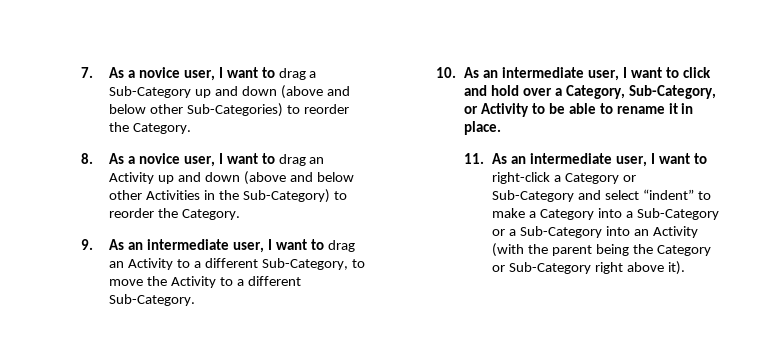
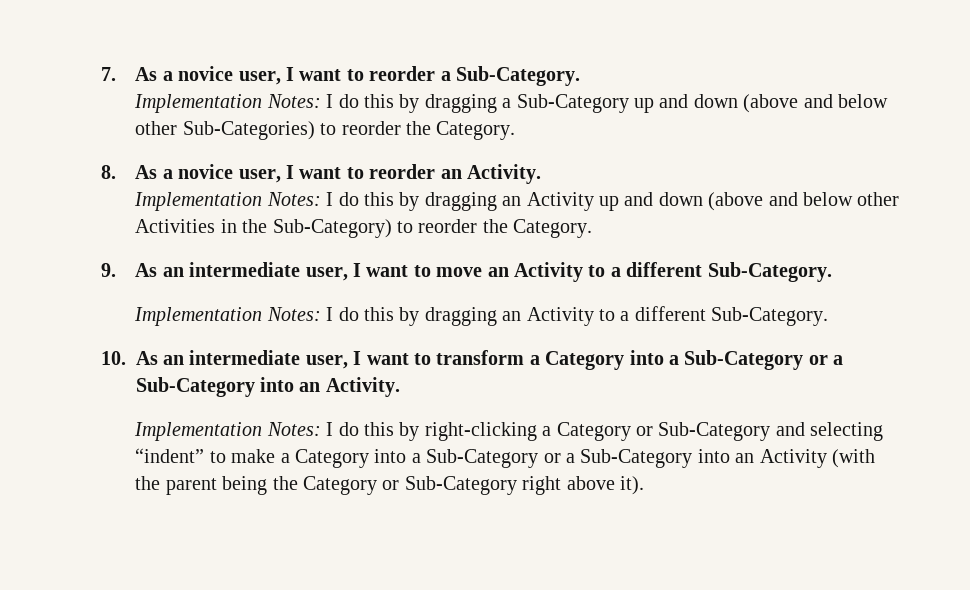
- 7. As a novice user, I want to drag a Sub-Category up and down (above and below other Sub-Categories) to reorder the Category.
+ 7. As a novice user, I want to reorder a Sub-Category.
+ Implementation Notes: I do this by dragging a Sub-Category up and down (above and below other Sub-Categories) to reorder the Category.
- 8. As a novice user, I want to drag an Activity up and down (above and below other Activities in the Sub-Category) to reorder the Category.
+ 8. As a novice user, I want to reorder an Activity.
+ Implementation Notes: I do this by dragging an Activity up and down (above and below other Activities in the Sub-Category) to reorder the Category.
- 9. As an intermediate user, I want to drag an Activity to a different Sub-Category, to move the Activity to a different Sub-Category.
+ 9. As an intermediate user, I want to move an Activity to a different Sub-Category.
+ Implementation Notes: I do this by dragging an Activity to a different Sub-Category.
- 10. As an intermediate user, I want to click and hold over a Category, Sub-Category, or Activity to be able to rename it in place.
- 11. As an intermediate user, I want to right-click a Category or Sub-Category and select “indent” to make a Category into a Sub-Category or a Sub-Category into an Activity (with the parent being the Category or Sub-Category right above it).
+ 10. As an intermediate user, I want to transform a Category into a Sub-Category or a Sub-Category into an Activity.
+ Implementation Notes: I do this by right-clicking a Category or Sub-Category and selecting “indent” to make a Category into a Sub-Category or a Sub-Category into an Activity (with the parent being the Category or Sub-Category right above it).

